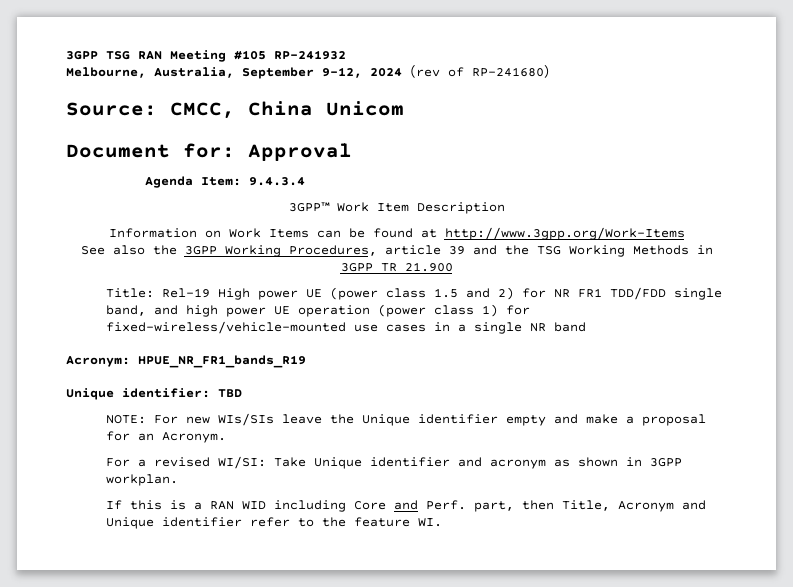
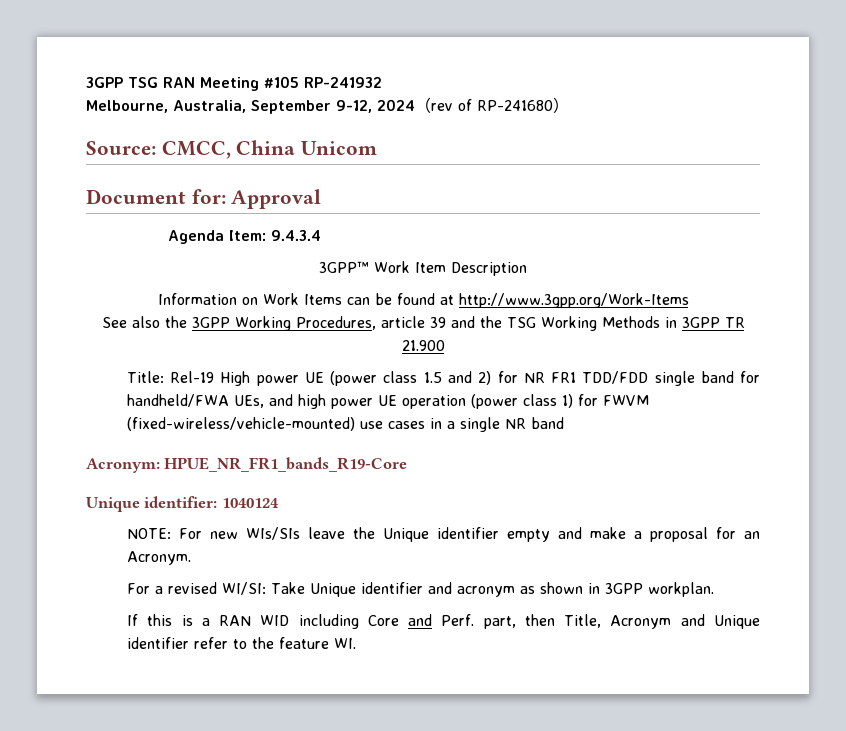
- Title: Rel-19 High power UE (power class 1.5 and 2) for NR FR1 TDD/FDD single band, and high power UE operation (power class 1) for fixed-wireless/vehicle-mounted use cases in a single NR band
+ Title: Rel-19 High power UE (power class 1.5 and 2) for NR FR1 TDD/FDD single band for handheld/FWA UEs, and high power UE operation (power class 1) for FWVM (fixed-wireless/vehicle-mounted) use cases in a single NR band
- Acronym: HPUE_NR_FR1_bands_R19
+ Acronym: HPUE_NR_FR1_bands_R19-Core
- Unique identifier: TBD
+ Unique identifier: 1040124

